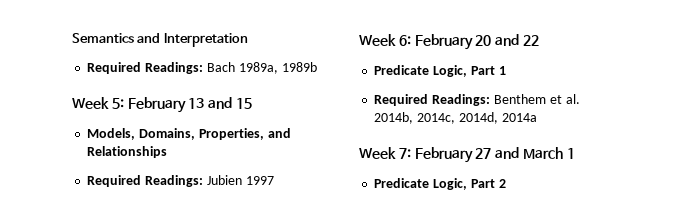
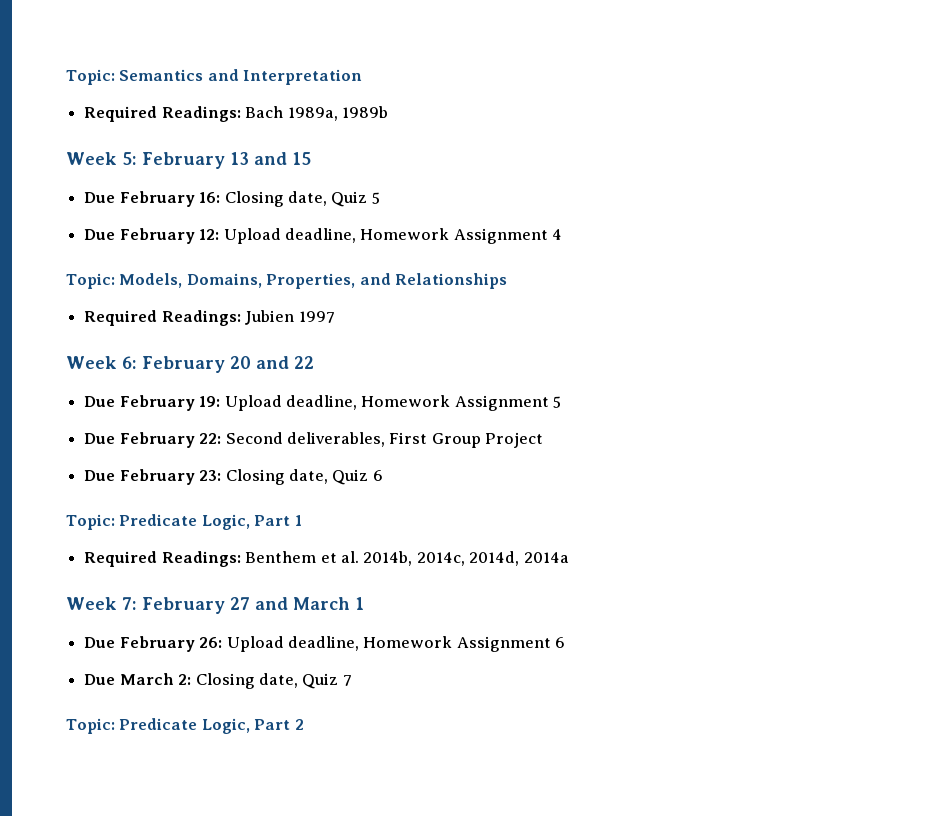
- Semantics and Interpretation
+ Topic: Semantics and Interpretation
- Models, Domains, Properties, and Relationships
+ Due February 16: Closing date, Quiz 5
+ Due February 12: Upload deadline, Homework Assignment 4
+ Topic: Models, Domains, Properties, and Relationships
- Predicate Logic, Part 1
+ Due February 19: Upload deadline, Homework Assignment 5
+ Due February 22: Second deliverables, First Group Project
+ Due February 23: Closing date, Quiz 6
+ Topic: Predicate Logic, Part 1
- Predicate Logic, Part 2
+ Due February 26: Upload deadline, Homework Assignment 6
+ Due March 2: Closing date, Quiz 7
+ Topic: Predicate Logic, Part 2

